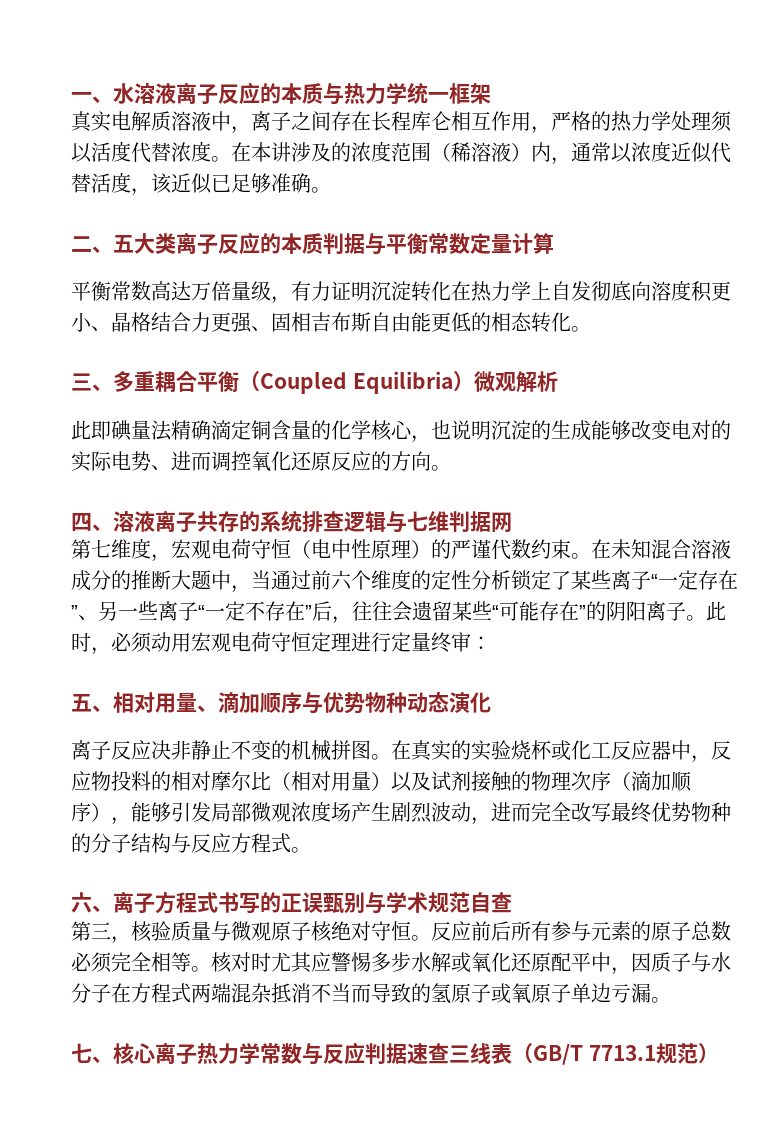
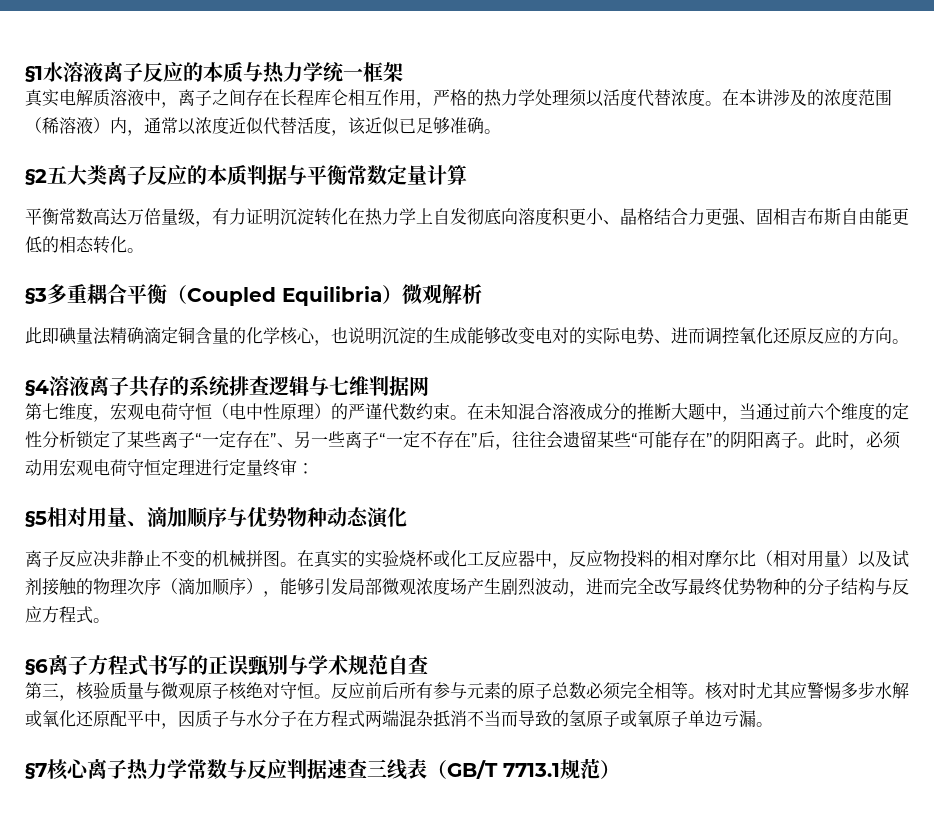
- 一、水溶液离子反应的本质与热力学统一框架
+ §1水溶液离子反应的本质与热力学统一框架
- 二、五大类离子反应的本质判据与平衡常数定量计算
+ §2五大类离子反应的本质判据与平衡常数定量计算
- 三、多重耦合平衡（Coupled Equilibria）微观解析
+ §3多重耦合平衡（Coupled Equilibria）微观解析
- 四、溶液离子共存的系统排查逻辑与七维判据网
+ §4溶液离子共存的系统排查逻辑与七维判据网
- 五、相对用量、滴加顺序与优势物种动态演化
+ §5相对用量、滴加顺序与优势物种动态演化
- 六、离子方程式书写的正误甄别与学术规范自查
+ §6离子方程式书写的正误甄别与学术规范自查
- 七、核心离子热力学常数与反应判据速查三线表（GB/T 7713.1规范）
+ §7核心离子热力学常数与反应判据速查三线表（GB/T 7713.1规范）

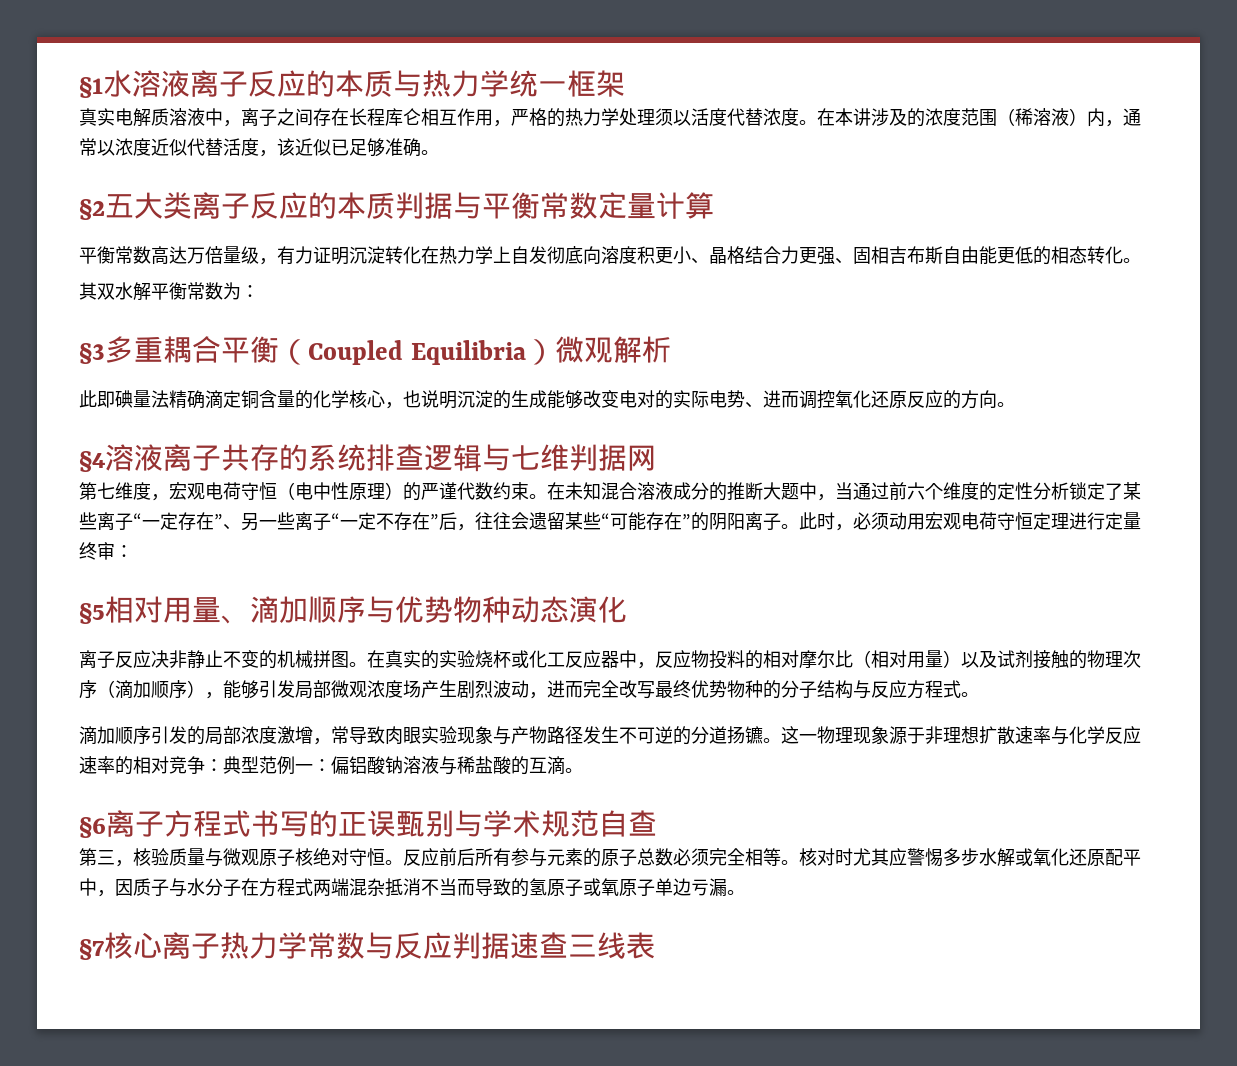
+ 其双水解平衡常数为：
+ 滴加顺序引发的局部浓度激增，常导致肉眼实验现象与产物路径发生不可逆的分道扬镳。这一物理现象源于非理想扩散速率与化学反应速率的相对竞争：典型范例一：偏铝酸钠溶液与稀盐酸的互滴。
- §7核心离子热力学常数与反应判据速查三线表（GB/T 7713.1规范）
+ §7核心离子热力学常数与反应判据速查三线表

